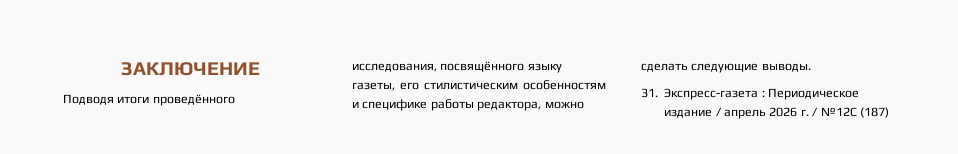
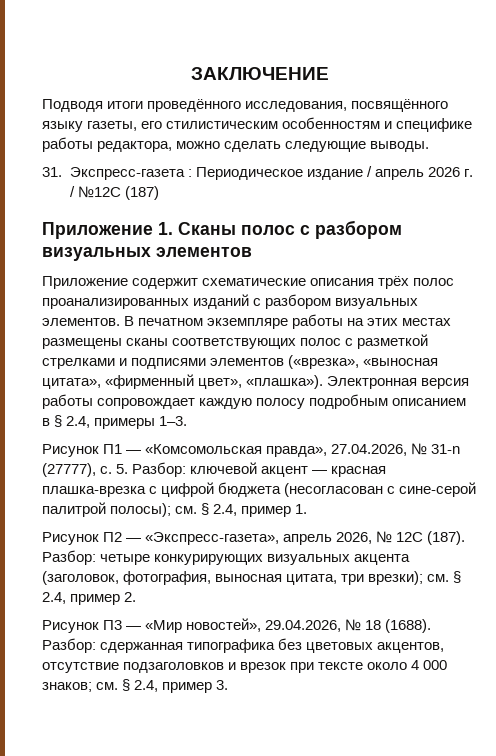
+ Приложение 1. Сканы полос с разбором визуальных элементов
+ Приложение содержит схематические описания трёх полос проанализированных изданий с разбором визуальных элементов. В печатном экземпляре работы на этих местах размещены сканы соответствующих полос с разметкой стрелками и подписями элементов («врезка», «выносная цитата», «фирменный цвет», «плашка»). Электронная версия работы сопровождает каждую полосу подробным описанием в § 2.4, примеры 1–3.
+ Рисунок П1 — «Комсомольская правда», 27.04.2026, № 31-n (27777), с. 5. Разбор: ключевой акцент — красная плашка-врезка с цифрой бюджета (несогласован с сине-серой палитрой полосы); см. § 2.4, пример 1.
+ Рисунок П2 — «Экспресс-газета», апрель 2026, № 12С (187). Разбор: четыре конкурирующих визуальных акцента (заголовок, фотография, выносная цитата, три врезки); см. § 2.4, пример 2.
+ Рисунок П3 — «Мир новостей», 29.04.2026, № 18 (1688). Разбор: сдержанная типографика без цветовых акцентов, отсутствие подзаголовков и врезок при тексте около 4 000 знаков; см. § 2.4, пример 3.

